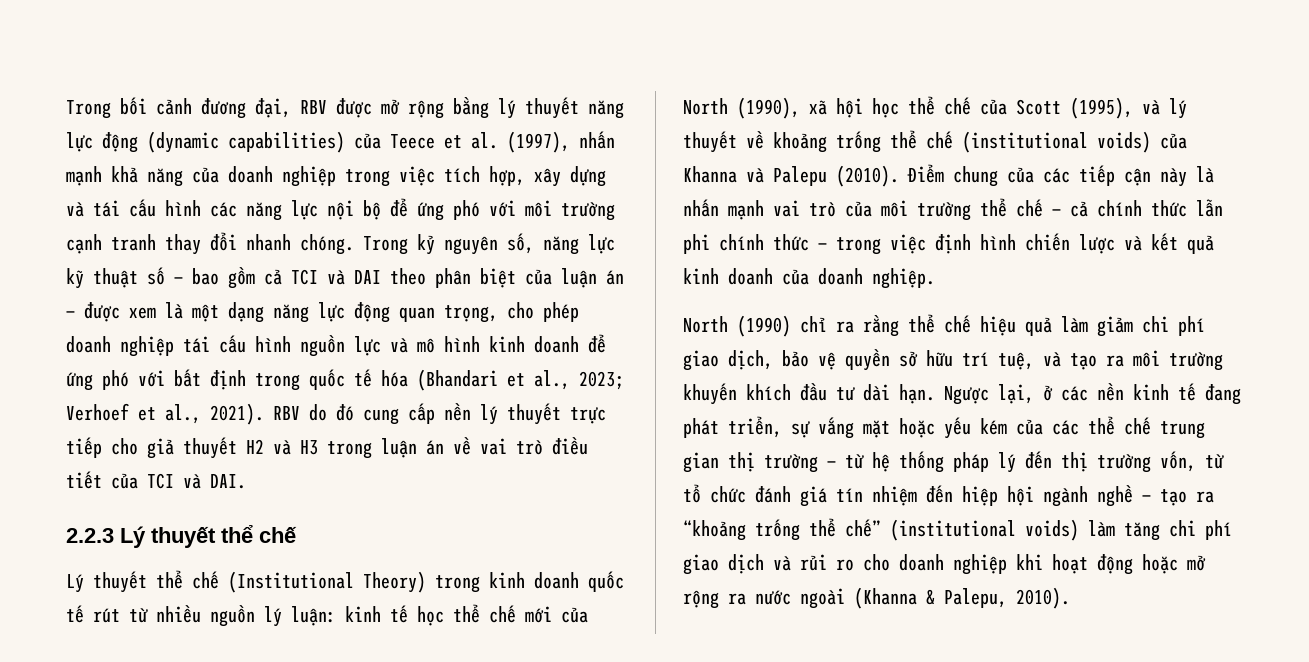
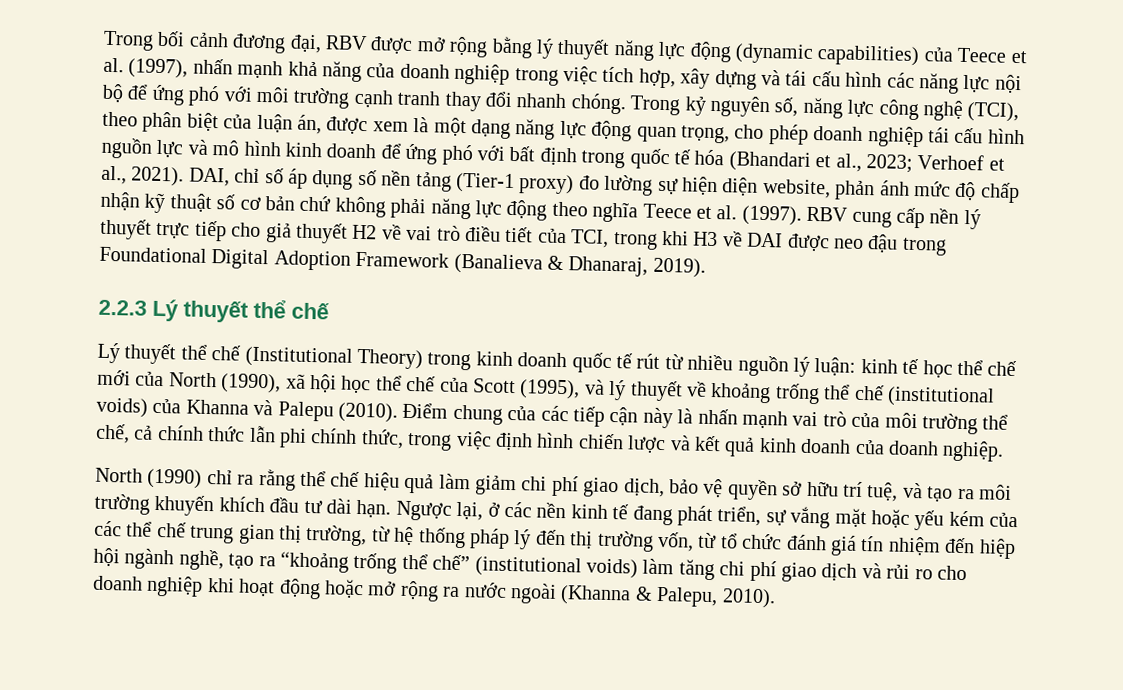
- Trong kỷ nguyên số, năng lực kỹ thuật số — bao gồm cả TCI và DAI theo phân biệt của luận án — được xem là một dạng năng lực động quan trọng, cho phép doanh nghiệp tái cấu hình nguồn lực và mô hình kinh doanh để ứng phó với bất định trong quốc tế hóa (Bhandari et al., 2023; Verhoef et al., 2021).
+ Trong kỷ nguyên số, năng lực công nghệ (TCI), theo phân biệt của luận án, được xem là một dạng năng lực động quan trọng, cho phép doanh nghiệp tái cấu hình nguồn lực và mô hình kinh doanh để ứng phó với bất định trong quốc tế hóa (Bhandari et al., 2023; Verhoef et al., 2021).
- RBV do đó cung cấp nền lý thuyết trực tiếp cho giả thuyết H2 và H3 trong luận án về vai trò điều tiết của TCI và DAI.
+ DAI, chỉ số áp dụng số nền tảng (Tier-1 proxy) đo lường sự hiện diện website, phản ánh mức độ chấp nhận kỹ thuật số cơ bản chứ không phải năng lực động theo nghĩa Teece et al. (1997). RBV cung cấp nền lý thuyết trực tiếp cho giả thuyết H2 về vai trò điều tiết của TCI, trong khi H3 về DAI được neo đậu trong Foundational Digital Adoption Framework (Banalieva & Dhanaraj, 2019).
- Điểm chung của các tiếp cận này là nhấn mạnh vai trò của môi trường thể chế — cả chính thức lẫn phi chính thức — trong việc định hình chiến lược và kết quả kinh doanh của doanh nghiệp.
+ Điểm chung của các tiếp cận này là nhấn mạnh vai trò của môi trường thể chế, cả chính thức lẫn phi chính thức, trong việc định hình chiến lược và kết quả kinh doanh của doanh nghiệp.
- Ngược lại, ở các nền kinh tế đang phát triển, sự vắng mặt hoặc yếu kém của các thể chế trung gian thị trường — từ hệ thống pháp lý đến thị trường vốn, từ tổ chức đánh giá tín nhiệm đến hiệp hội ngành nghề — tạo ra “khoảng trống thể chế” (institutional voids) làm tăng chi phí giao dịch và rủi ro cho doanh nghiệp khi hoạt động hoặc mở rộng ra nước ngoài (Khanna & Palepu, 2010).
+ Ngược lại, ở các nền kinh tế đang phát triển, sự vắng mặt hoặc yếu kém của các thể chế trung gian thị trường, từ hệ thống pháp lý đến thị trường vốn, từ tổ chức đánh giá tín nhiệm đến hiệp hội ngành nghề, tạo ra “khoảng trống thể chế” (institutional voids) làm tăng chi phí giao dịch và rủi ro cho doanh nghiệp khi hoạt động hoặc mở rộng ra nước ngoài (Khanna & Palepu, 2010).

